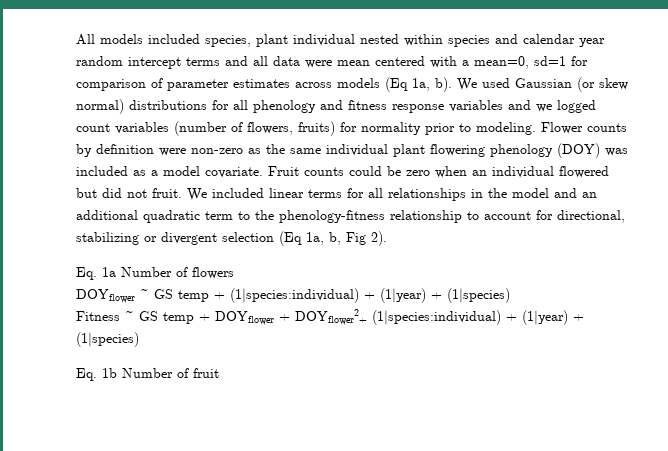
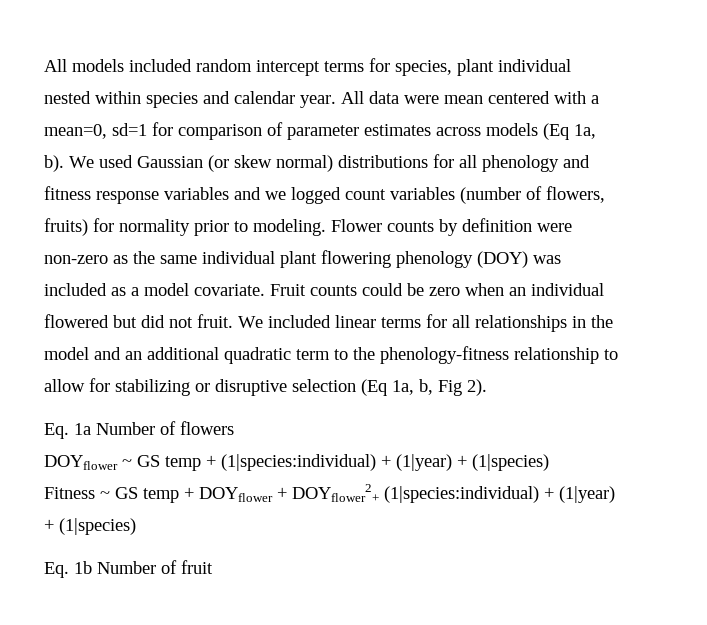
- All models included species, plant individual nested within species and calendar year random intercept terms and all data were mean centered with a mean=0, sd=1 for comparison of parameter estimates across models (Eq 1a, b).
+ All models included random intercept terms for species, plant individual nested within species and calendar year. All data were mean centered with a mean=0, sd=1 for comparison of parameter estimates across models (Eq 1a, b).
- We included linear terms for all relationships in the model and an additional quadratic term to the phenology-fitness relationship to account for directional, stabilizing or divergent selection (Eq 1a, b, Fig 2).
+ We included linear terms for all relationships in the model and an additional quadratic term to the phenology-fitness relationship to allow for stabilizing or disruptive selection (Eq 1a, b, Fig 2).

